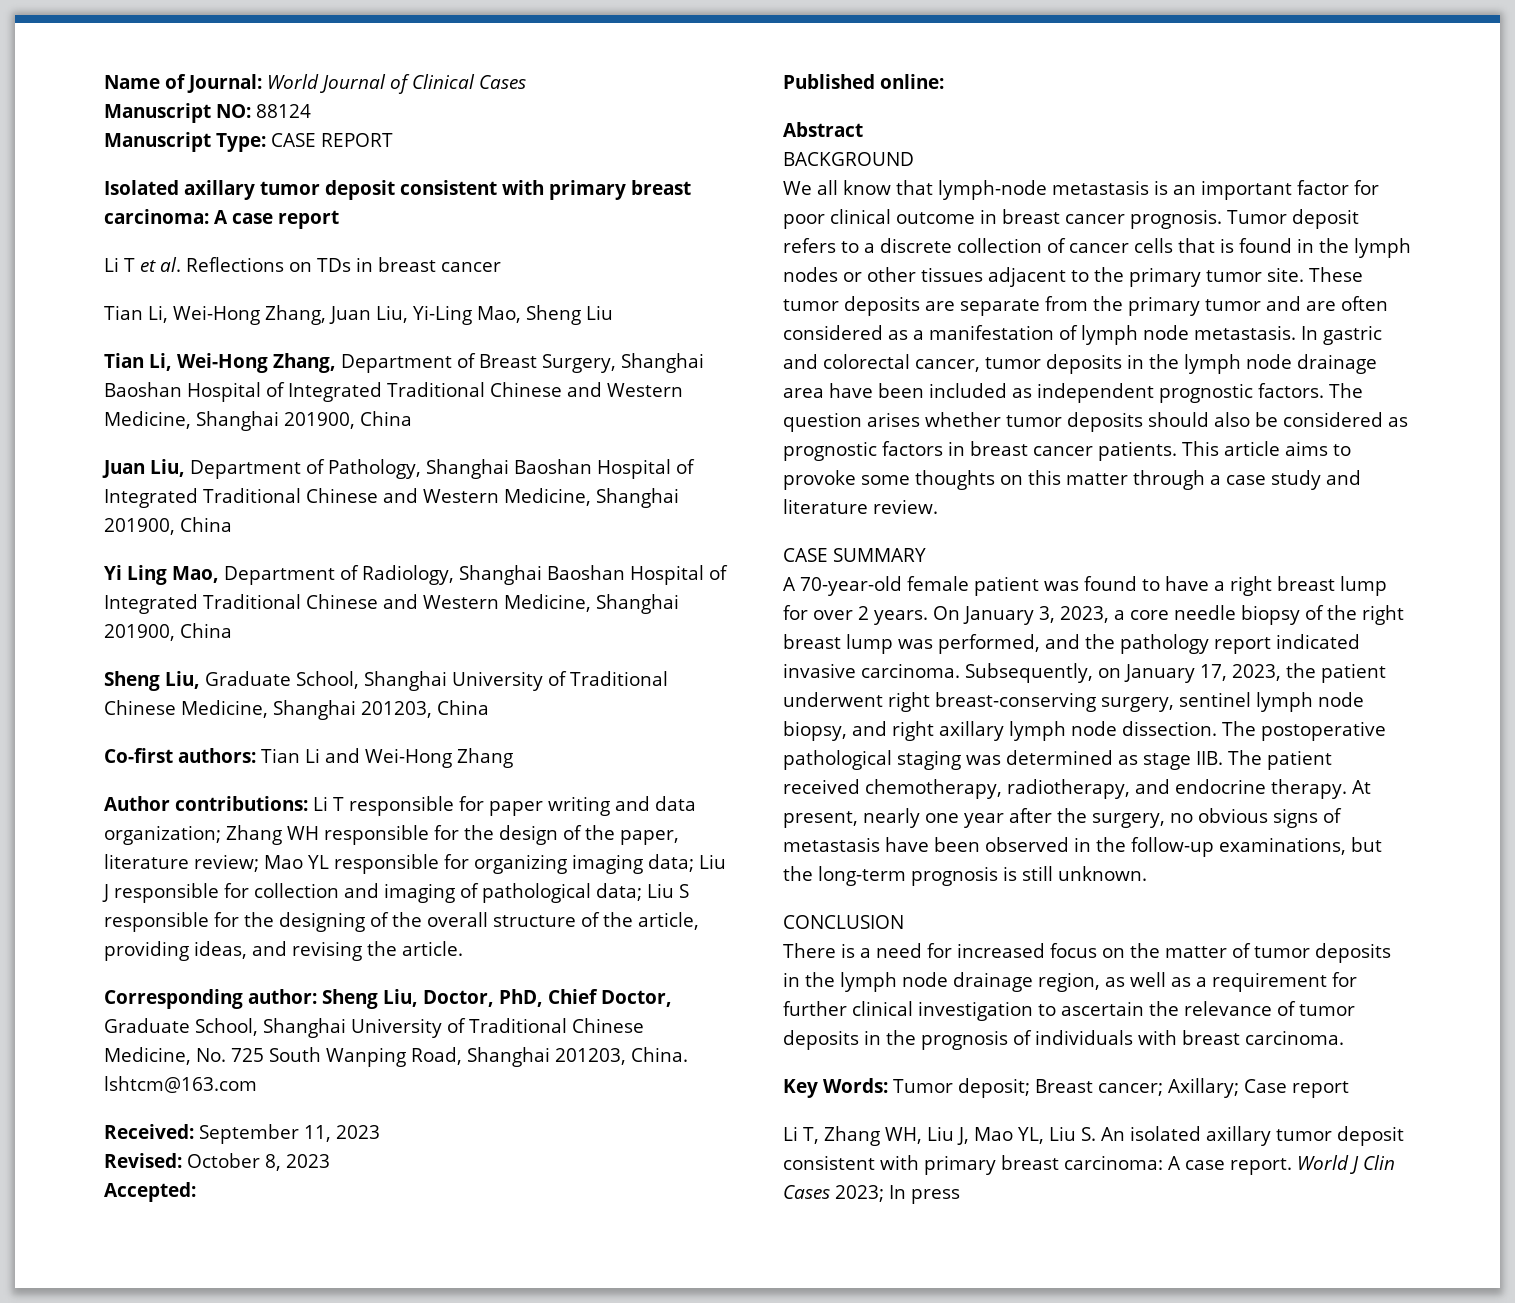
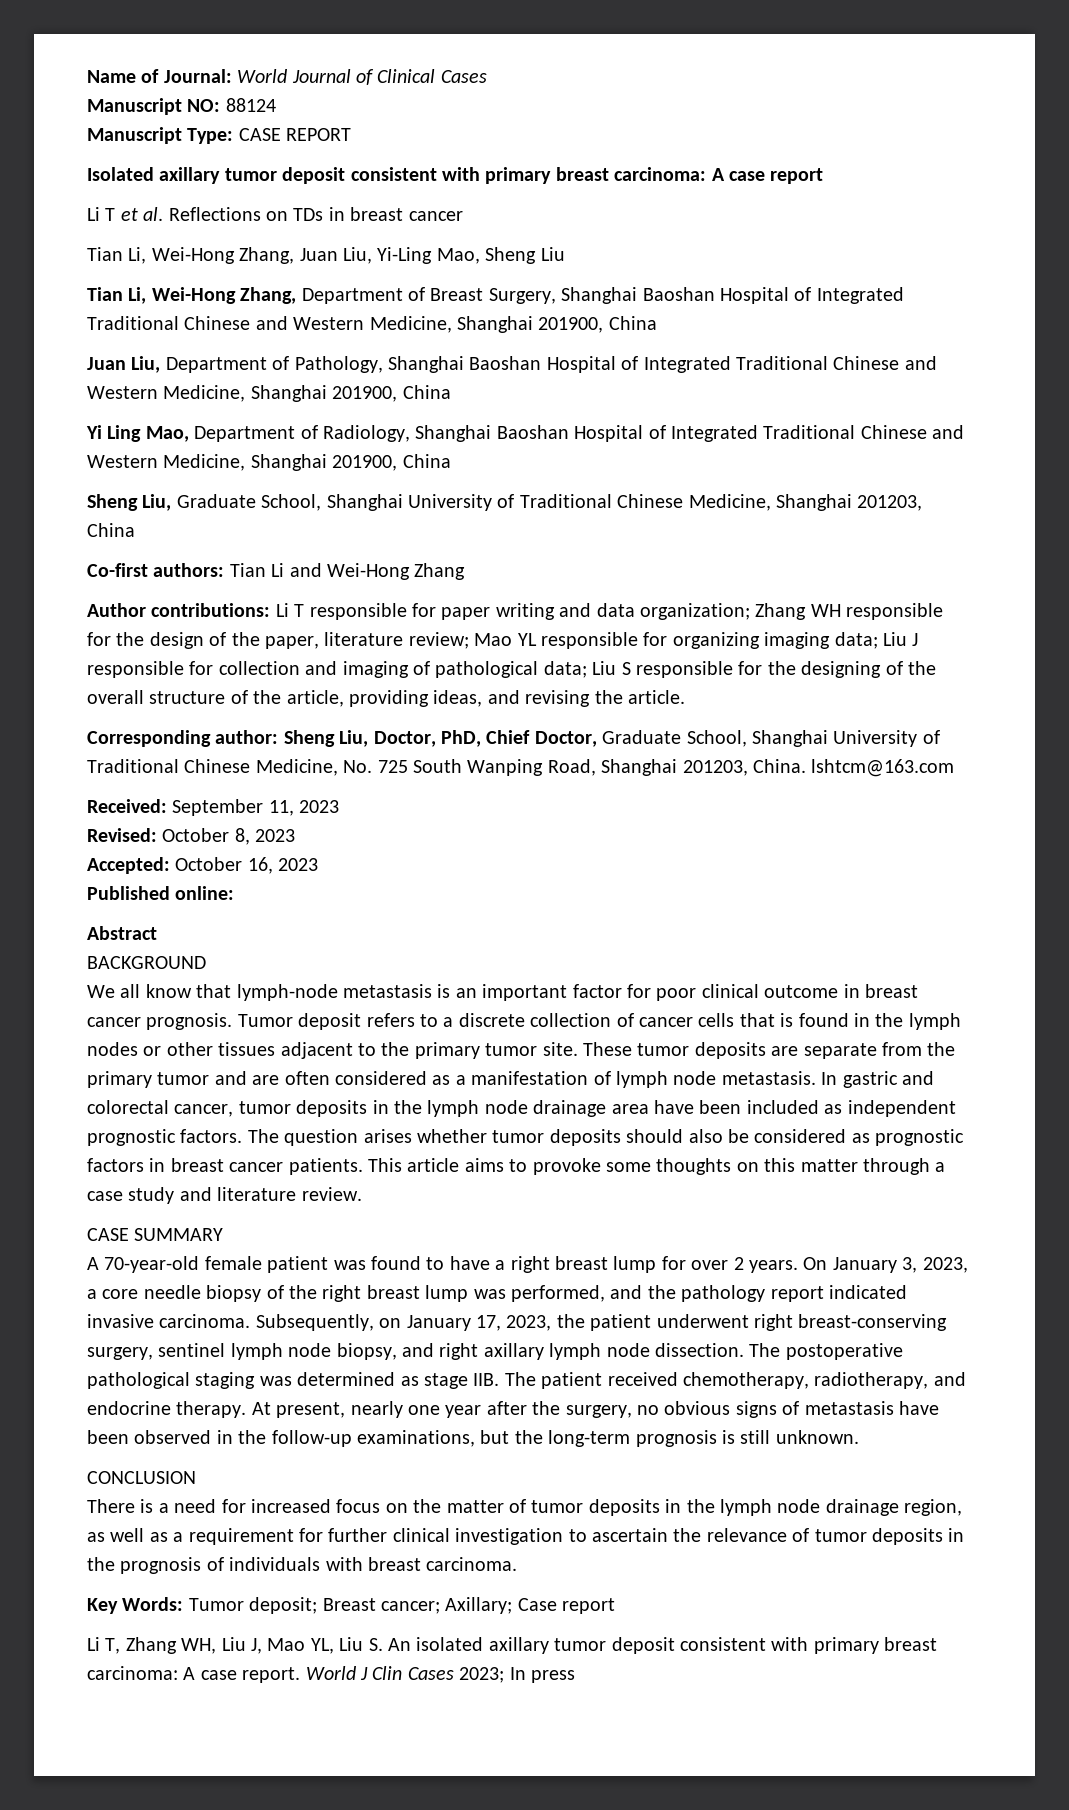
- Accepted:
+ Accepted: October 16, 2023

